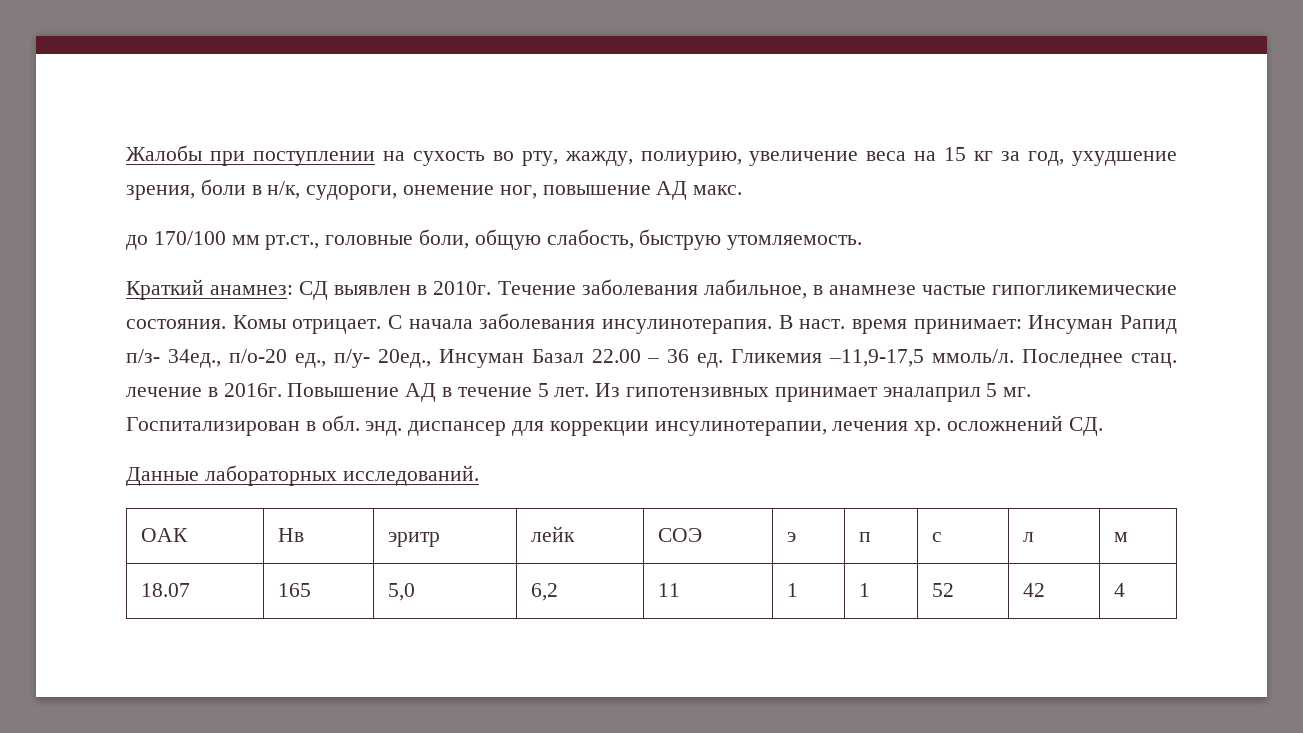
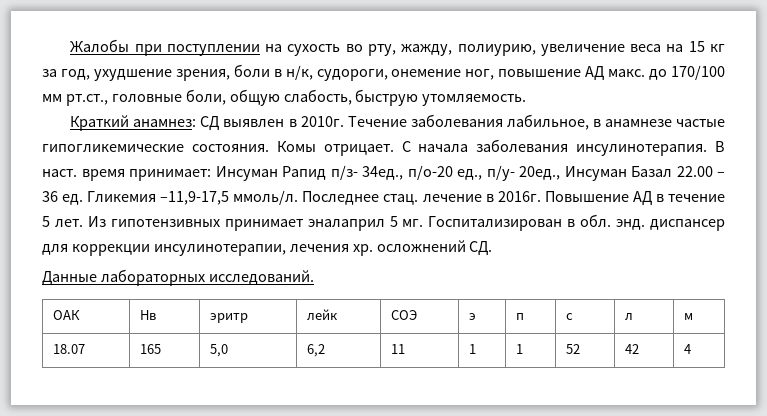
- Жалобы при поступлении на сухость во рту, жажду, полиурию, увеличение веса на 15 кг за год, ухудшение зрения, боли в н/к, судороги, онемение ног, повышение АД макс.
- до 170/100 мм рт.ст., головные боли, общую слабость, быструю утомляемость.
+ Жалобы при поступлении на сухость во рту, жажду, полиурию, увеличение веса на 15 кг за год, ухудшение зрения, боли в н/к, судороги, онемение ног, повышение АД макс. до 170/100 мм рт.ст., головные боли, общую слабость, быструю утомляемость.

